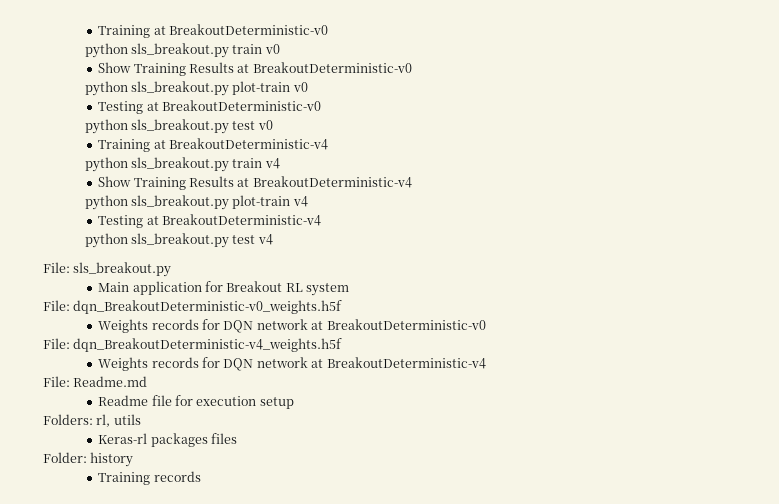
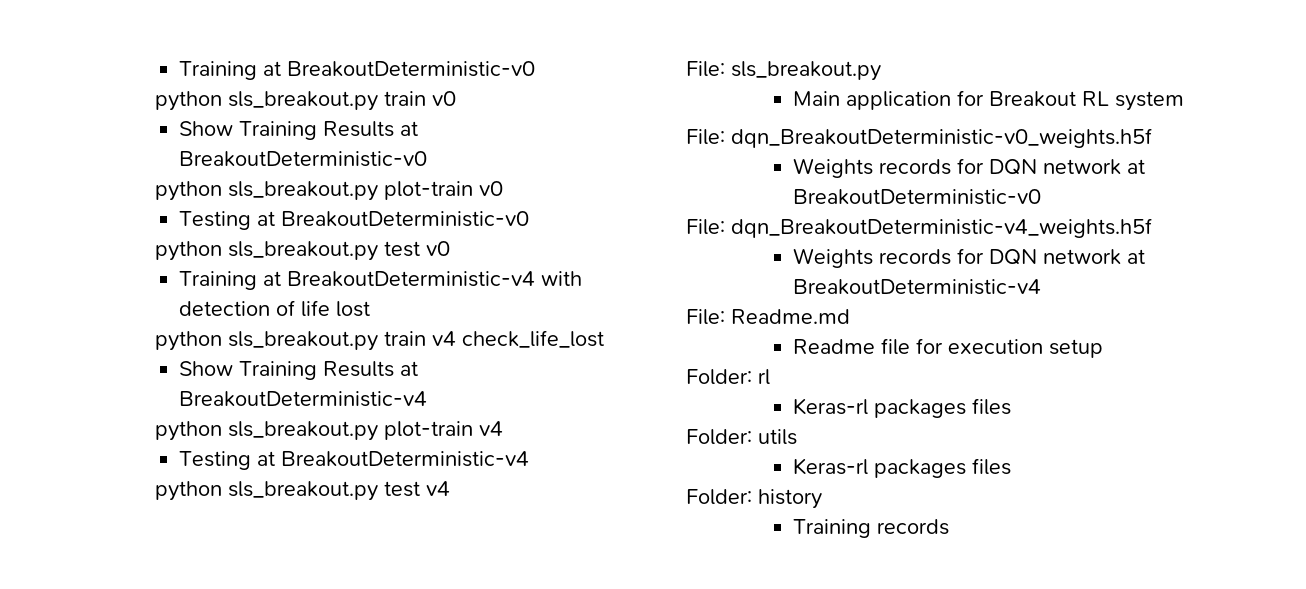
- Training at BreakoutDeterministic-v4
+ Training at BreakoutDeterministic-v4 with detection of life lost
- python sls_breakout.py train v4
+ python sls_breakout.py train v4 check_life_lost
- Folders: rl, utils
+ Folder: rl
+ Keras-rl packages files
+ Folder: utils

